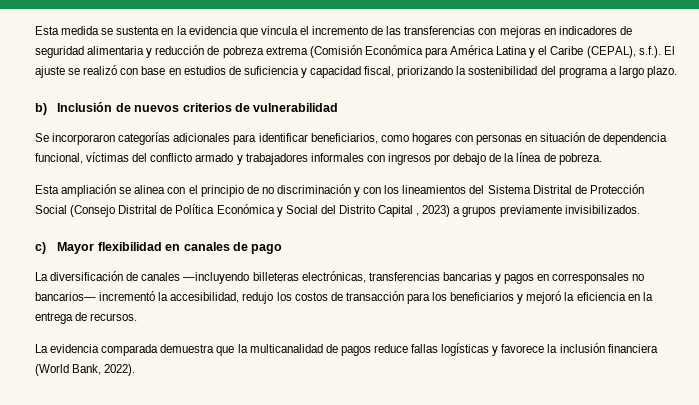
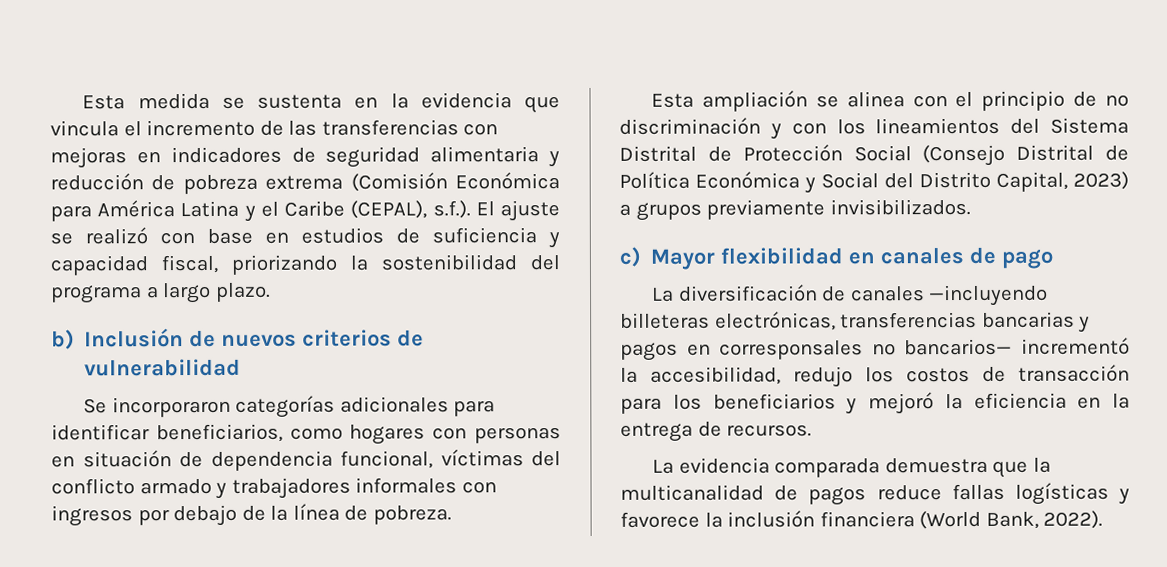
- Esta ampliación se alinea con el principio de no discriminación y con los lineamientos del Sistema Distrital de Protección Social (Consejo Distrital de Política Económica y Social del Distrito Capital , 2023) a grupos previamente invisibilizados.
+ Esta ampliación se alinea con el principio de no discriminación y con los lineamientos del Sistema Distrital de Protección Social (Consejo Distrital de Política Económica y Social del Distrito Capital, 2023) a grupos previamente invisibilizados.

